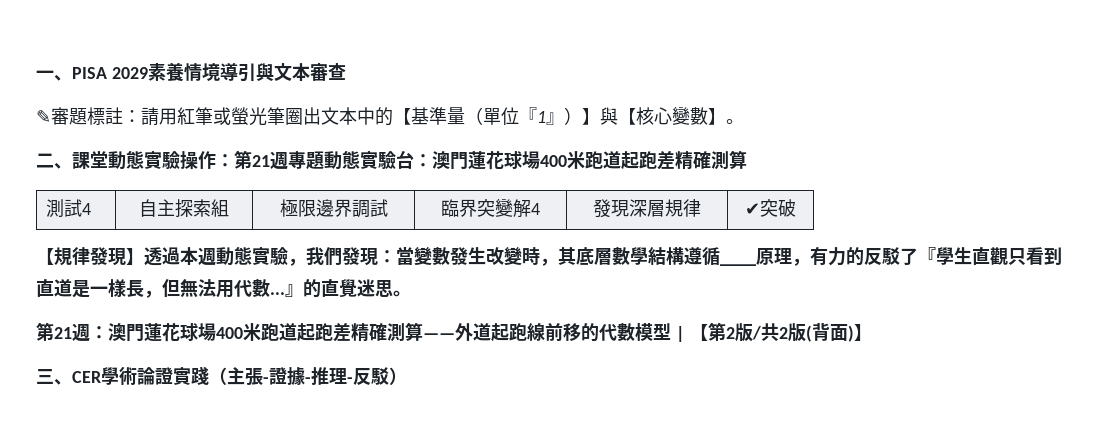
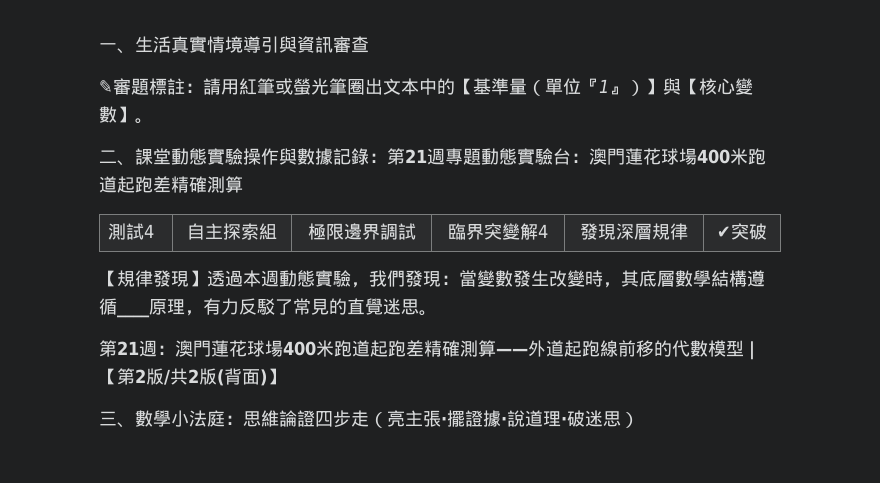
- 一、PISA 2029素養情境導引與文本審查
+ 一、生活真實情境導引與資訊審查
- 二、課堂動態實驗操作：第21週專題動態實驗台：澳門蓮花球場400米跑道起跑差精確測算
+ 二、課堂動態實驗操作與數據記錄：第21週專題動態實驗台：澳門蓮花球場400米跑道起跑差精確測算
- 【規律發現】透過本週動態實驗，我們發現：當變數發生改變時，其底層數學結構遵循____原理，有力的反駁了『學生直觀只看到直道是一樣長，但無法用代數...』的直覺迷思。
+ 【規律發現】透過本週動態實驗，我們發現：當變數發生改變時，其底層數學結構遵循____原理，有力反駁了常見的直覺迷思。
- 三、CER學術論證實踐（主張-證據-推理-反駁）
+ 三、數學小法庭：思維論證四步走（亮主張·擺證據·說道理·破迷思）

